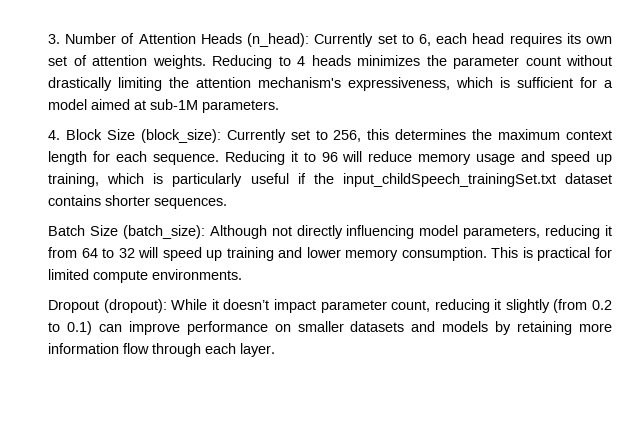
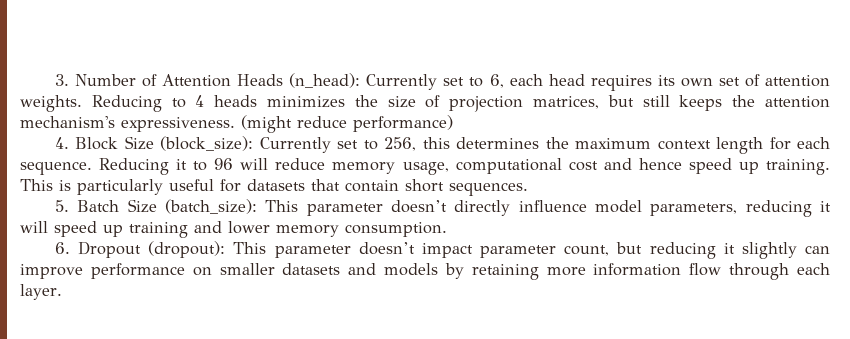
- Reducing to 4 heads minimizes the parameter count without drastically limiting the attention mechanism's expressiveness, which is sufficient for a model aimed at sub-1M parameters.
+ Reducing to 4 heads minimizes the size of projection matrices, but still keeps the attention mechanism's expressiveness. (might reduce performance)
- Reducing it to 96 will reduce memory usage and speed up training, which is particularly useful if the input_childSpeech_trainingSet.txt dataset contains shorter sequences.
+ Reducing it to 96 will reduce memory usage, computational cost and hence speed up training. This is particularly useful for datasets that contain short sequences.
- Batch Size (batch_size): Although not directly influencing model parameters, reducing it from 64 to 32 will speed up training and lower memory consumption. This is practical for limited compute environments.
- Dropout (dropout): While it doesn’t impact parameter count, reducing it slightly (from 0.2 to 0.1) can improve performance on smaller datasets and models by retaining more information flow through each layer.
+ 5. Batch Size (batch_size): This parameter doesn’t directly influence model parameters, reducing it will speed up training and lower memory consumption.
+ 6. Dropout (dropout): This parameter doesn’t impact parameter count, but reducing it slightly can improve performance on smaller datasets and models by retaining more information flow through each layer.

